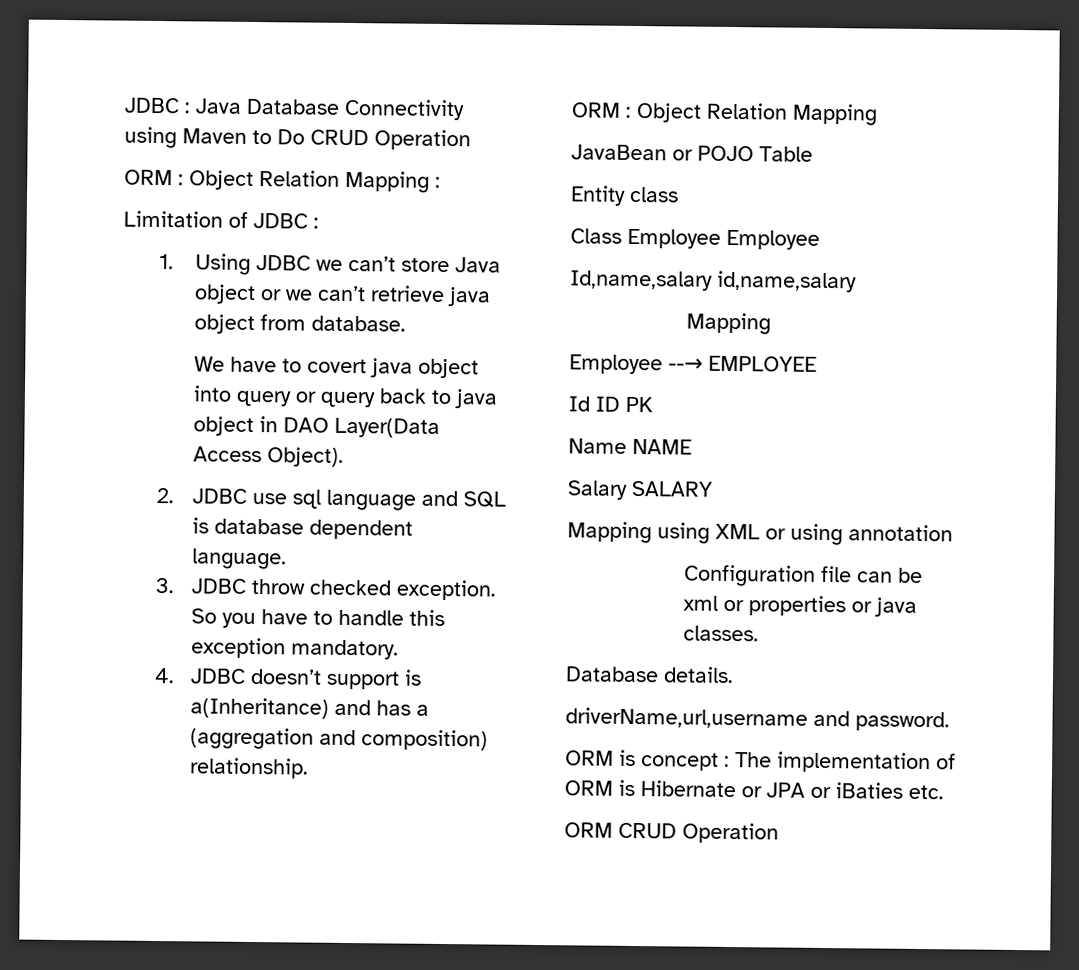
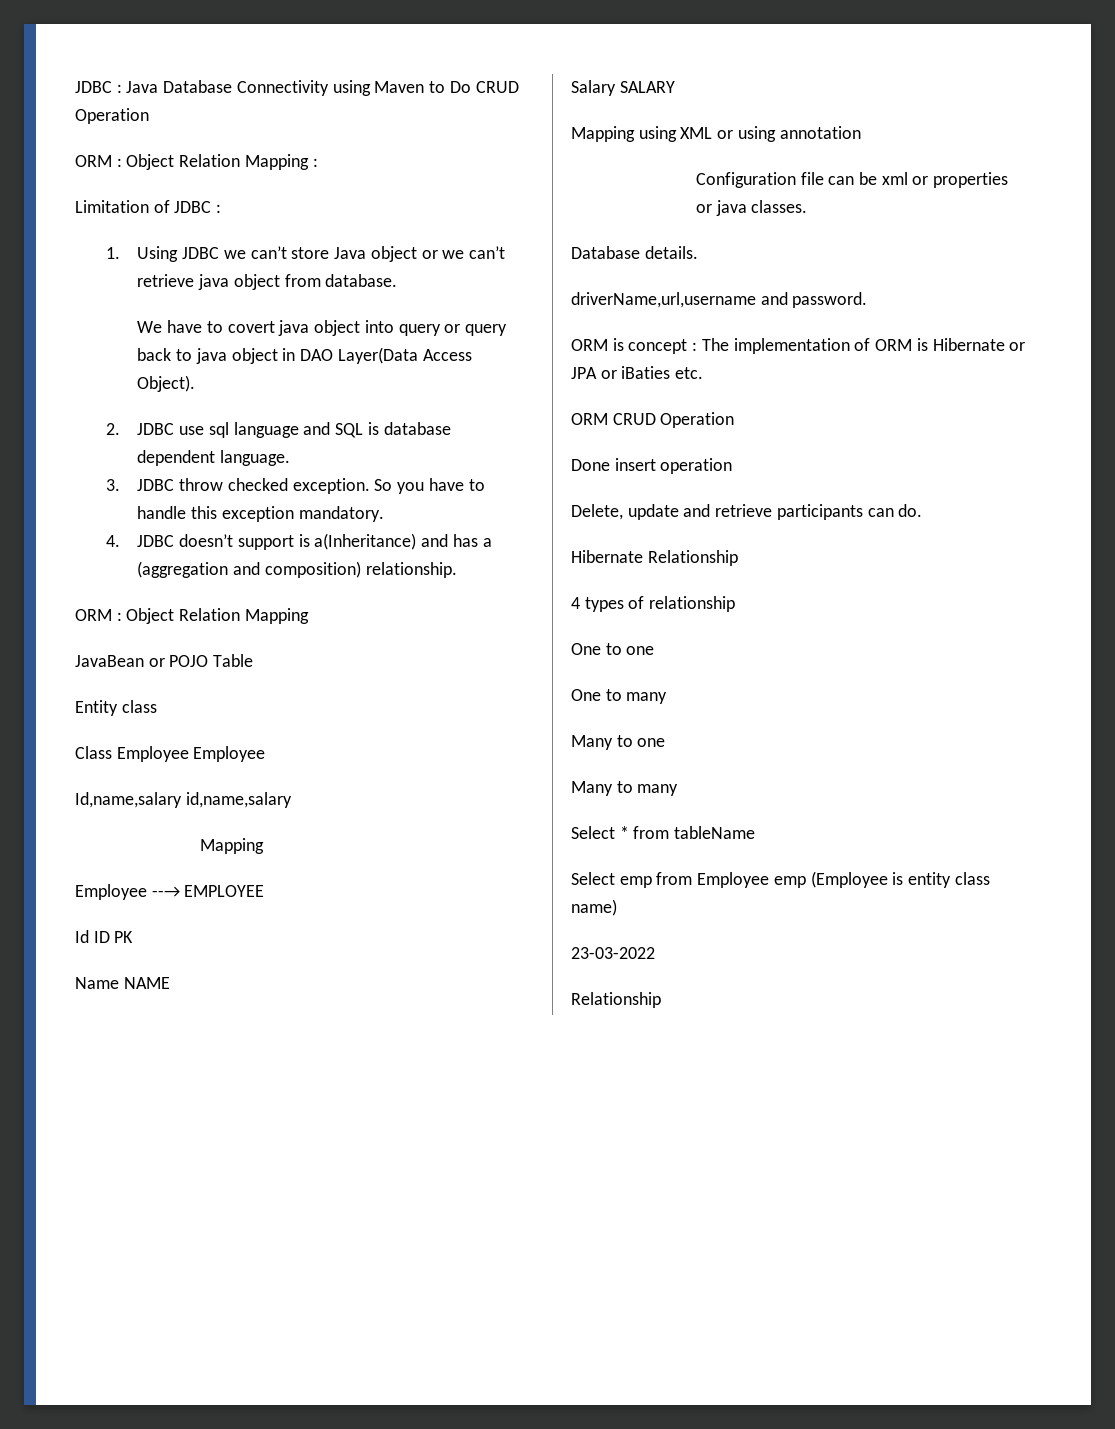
+ Done insert operation
+ Delete, update and retrieve participants can do.
+ Hibernate Relationship
+ 4 types of relationship
+ One to one
+ One to many
+ Many to one
+ Many to many
+ Select * from tableName
+ Select emp from Employee emp (Employee is entity class name)
+ 23-03-2022
+ Relationship

